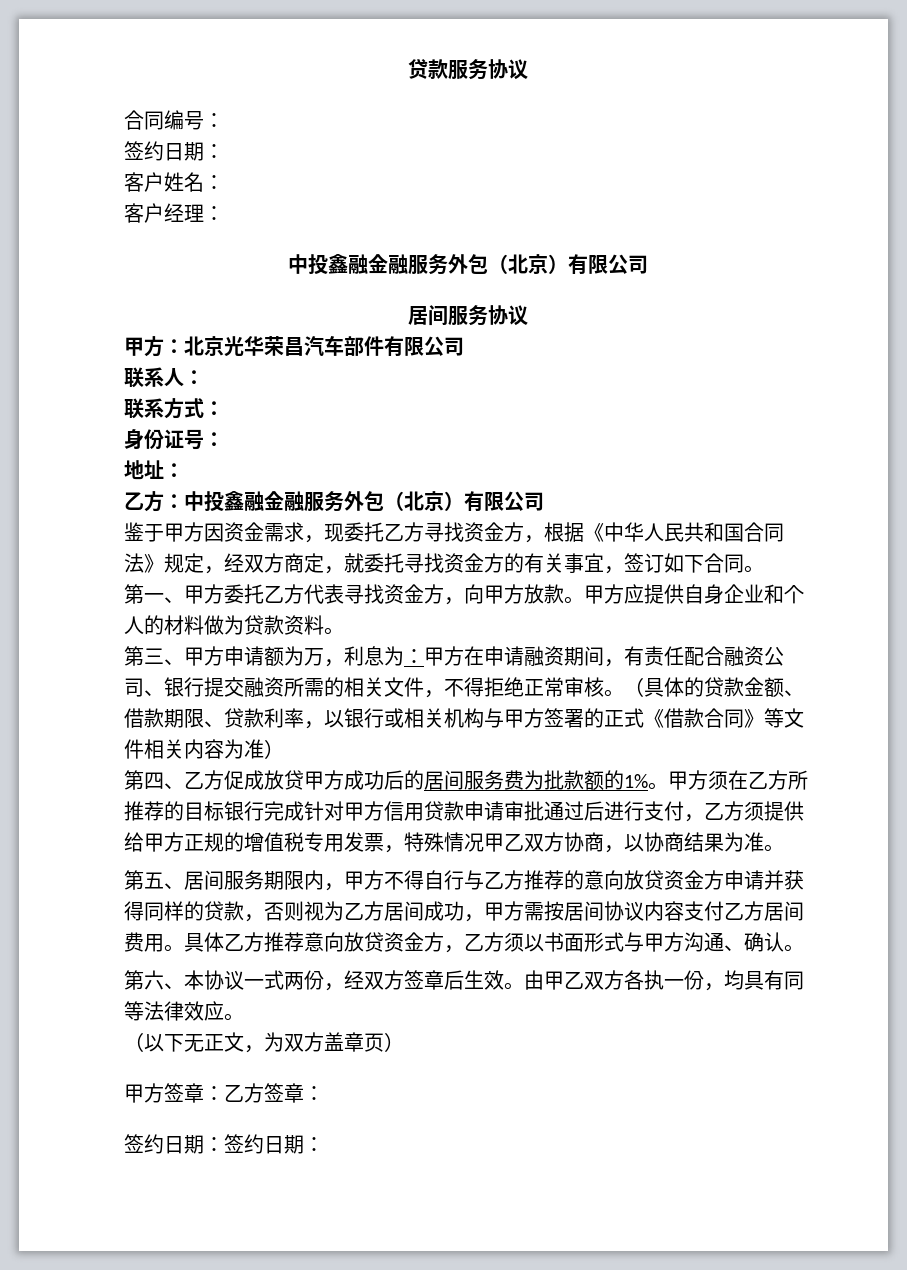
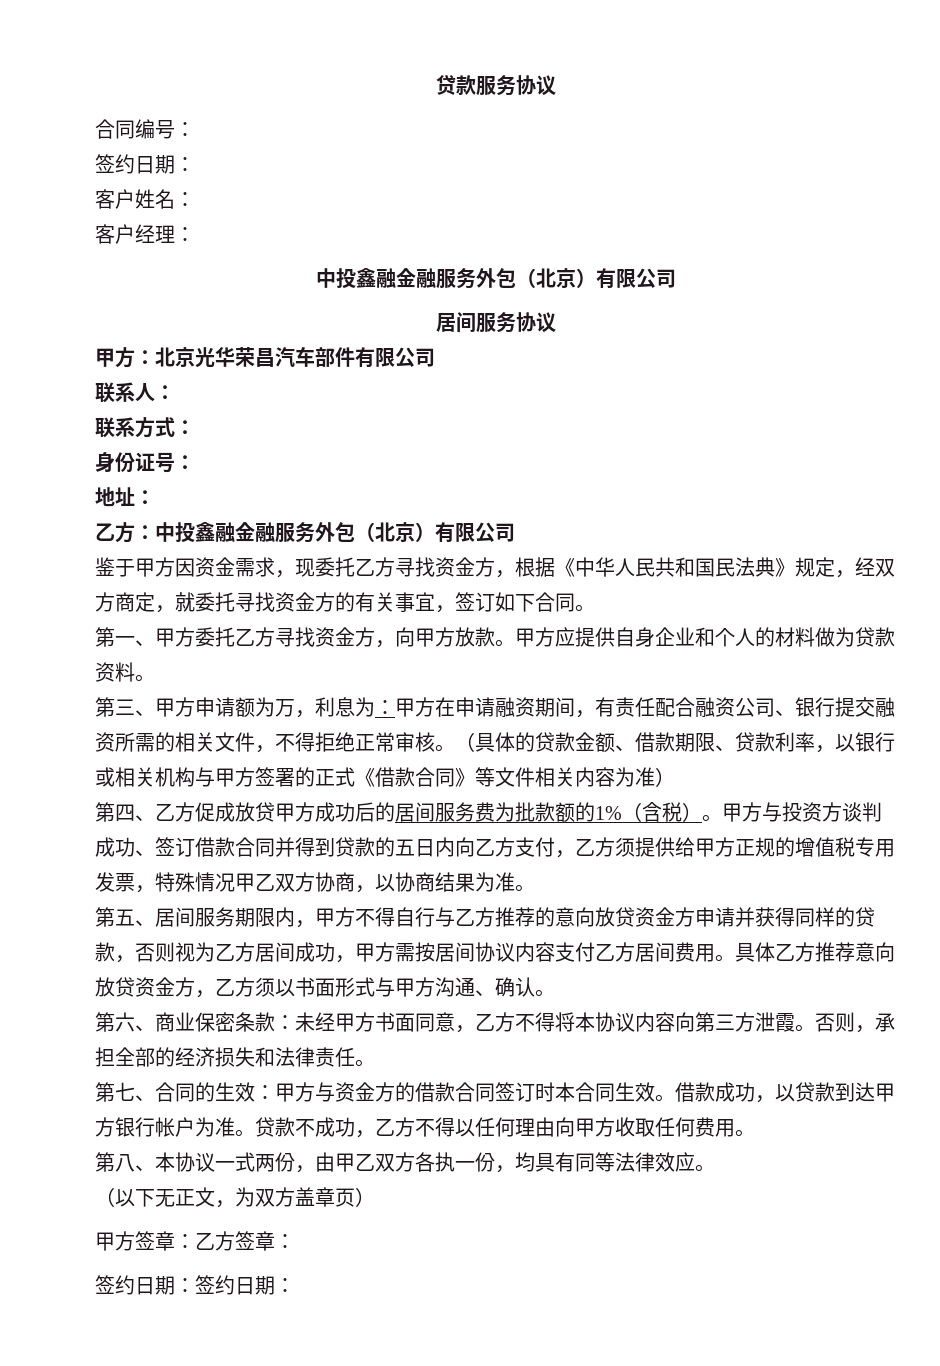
- 鉴于甲方因资金需求，现委托乙方寻找资金方，根据《中华人民共和国合同法》规定，经双方商定，就委托寻找资金方的有关事宜，签订如下合同。
+ 鉴于甲方因资金需求，现委托乙方寻找资金方，根据《中华人民共和国民法典》规定，经双方商定，就委托寻找资金方的有关事宜，签订如下合同。
- 第一、甲方委托乙方代表寻找资金方，向甲方放款。
+ 第一、甲方委托乙方寻找资金方，向甲方放款。
- 第四、乙方促成放贷甲方成功后的居间服务费为批款额的1%。甲方须在乙方所推荐的目标银行完成针对甲方信用贷款申请审批通过后进行支付，乙方须提供给甲方正规的增值税专用发票，特殊情况甲乙双方协商，以协商结果为准。
+ 第四、乙方促成放贷甲方成功后的居间服务费为批款额的1%（含税）。甲方与投资方谈判成功、签订借款合同并得到贷款的五日内向乙方支付，乙方须提供给甲方正规的增值税专用发票，特殊情况甲乙双方协商，以协商结果为准。
- 第六、本协议一式两份，经双方签章后生效。由甲乙双方各执一份，均具有同等法律效应。
+ 第六、商业保密条款：未经甲方书面同意，乙方不得将本协议内容向第三方泄霞。否则，承担全部的经济损失和法律责任。
+ 第七、合同的生效：甲方与资金方的借款合同签订时本合同生效。借款成功，以贷款到达甲方银行帐户为准。贷款不成功，乙方不得以任何理由向甲方收取任何费用。
+ 第八、本协议一式两份，由甲乙双方各执一份，均具有同等法律效应。

